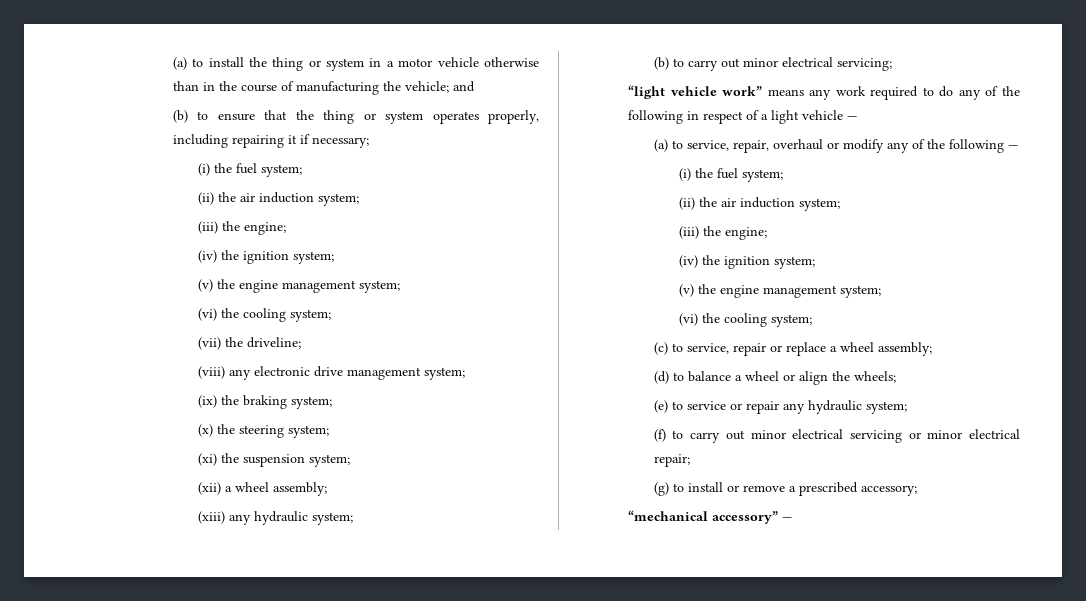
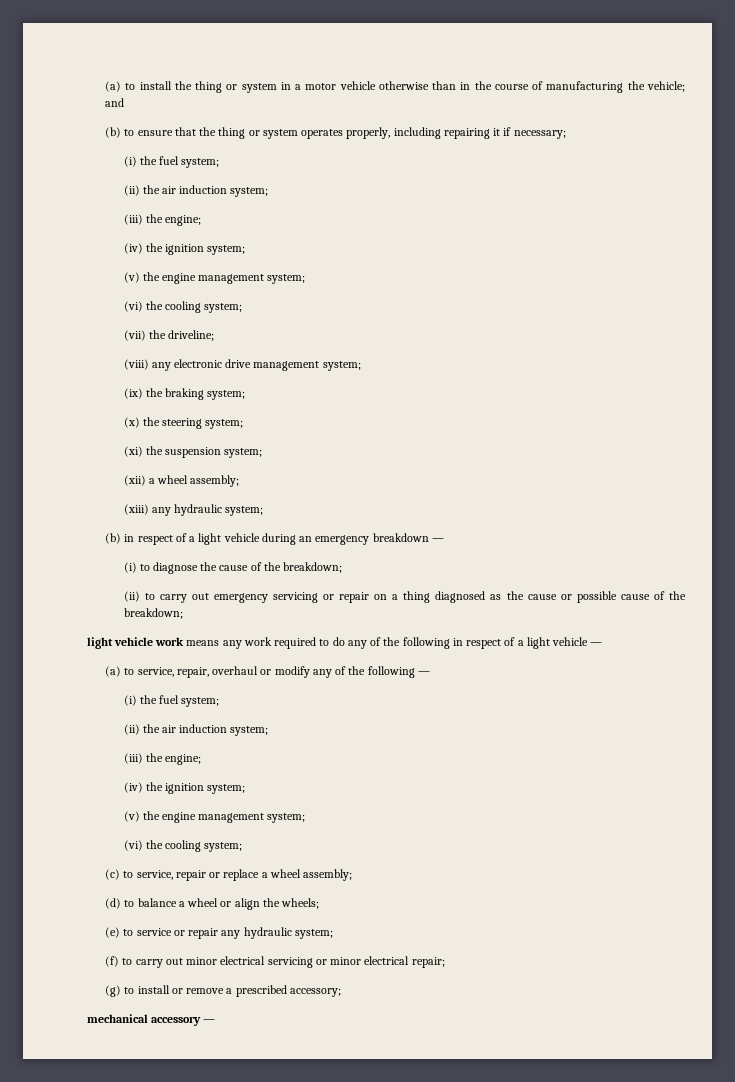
- (b) to carry out minor electrical servicing;
- “light vehicle work” means any work required to do any of the following in respect of a light vehicle —
+ (b) in respect of a light vehicle during an emergency breakdown —
+ (i) to diagnose the cause of the breakdown;
+ (ii) to carry out emergency servicing or repair on a thing diagnosed as the cause or possible cause of the breakdown;
+ light vehicle work means any work required to do any of the following in respect of a light vehicle —
- “mechanical accessory” —
+ mechanical accessory —

